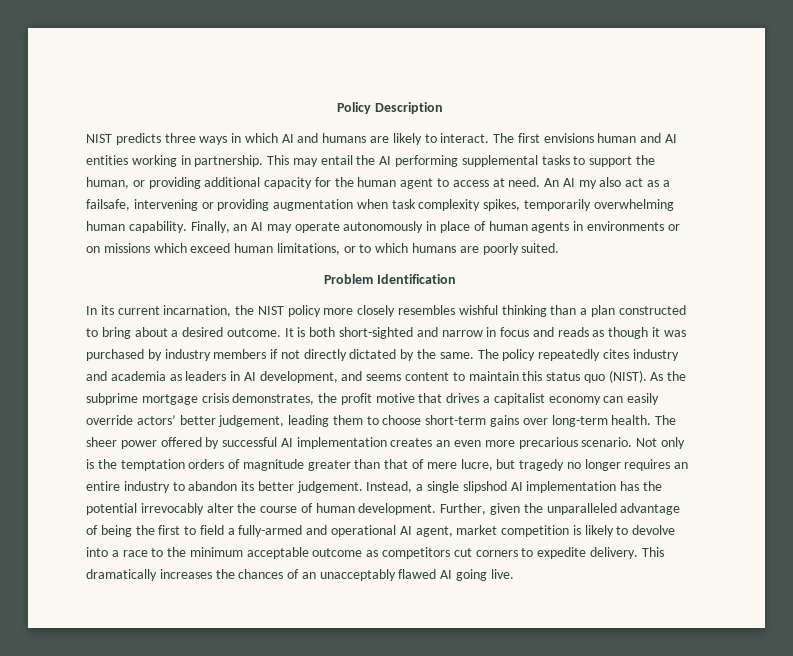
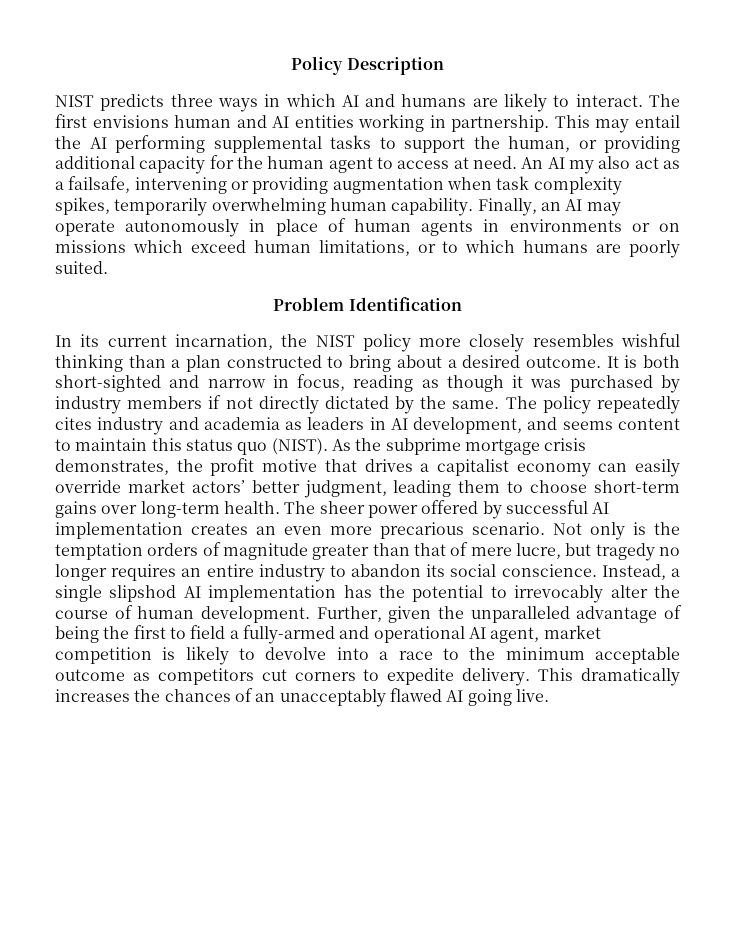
- It is both short-sighted and narrow in focus and reads as though it was purchased by industry members if not directly dictated by the same.
+ It is both short-sighted and narrow in focus, reading as though it was purchased by industry members if not directly dictated by the same.
- As the subprime mortgage crisis demonstrates, the profit motive that drives a capitalist economy can easily override actors’ better judgement, leading them to choose short-term gains over long-term health.
+ As the subprime mortgage crisis demonstrates, the profit motive that drives a capitalist economy can easily override market actors’ better judgment, leading them to choose short-term gains over long-term health.
- Not only is the temptation orders of magnitude greater than that of mere lucre, but tragedy no longer requires an entire industry to abandon its better judgement.
+ Not only is the temptation orders of magnitude greater than that of mere lucre, but tragedy no longer requires an entire industry to abandon its social conscience.
- Instead, a single slipshod AI implementation has the potential irrevocably alter the course of human development.
+ Instead, a single slipshod AI implementation has the potential to irrevocably alter the course of human development.

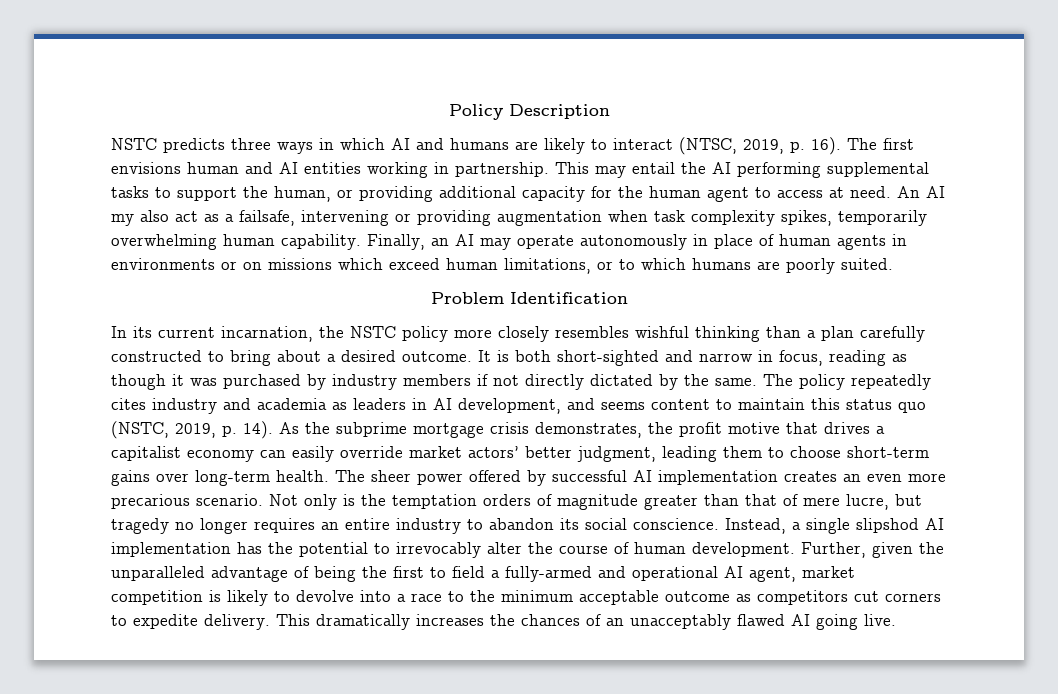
- NIST predicts three ways in which AI and humans are likely to interact.
+ NSTC predicts three ways in which AI and humans are likely to interact (NTSC, 2019, p. 16).
- In its current incarnation, the NIST policy more closely resembles wishful thinking than a plan constructed to bring about a desired outcome.
+ In its current incarnation, the NSTC policy more closely resembles wishful thinking than a plan carefully constructed to bring about a desired outcome.
- The policy repeatedly cites industry and academia as leaders in AI development, and seems content to maintain this status quo (NIST).
+ The policy repeatedly cites industry and academia as leaders in AI development, and seems content to maintain this status quo (NSTC, 2019, p. 14).

